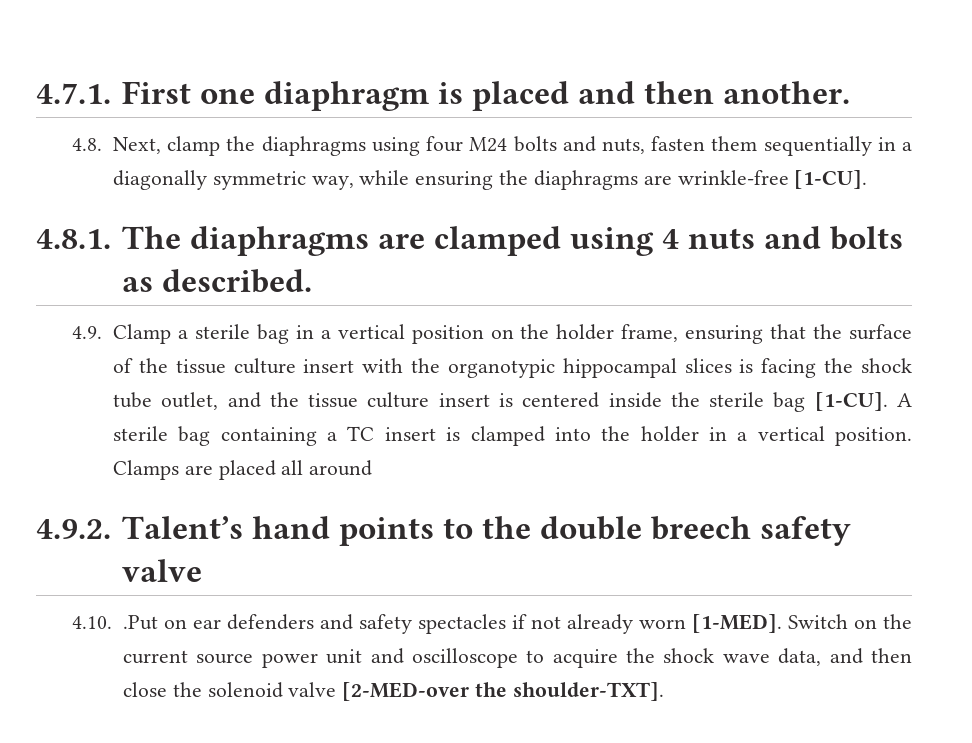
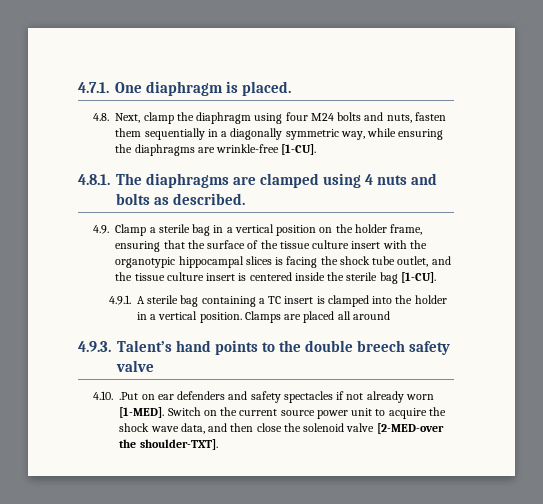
- 4.7.1. First one diaphragm is placed and then another.
+ 4.7.1. One diaphragm is placed.
- 4.8. Next, clamp the diaphragms using four M24 bolts and nuts, fasten them sequentially in a diagonally symmetric way, while ensuring the diaphragms are wrinkle-free [1-CU].
+ 4.8. Next, clamp the diaphragm using four M24 bolts and nuts, fasten them sequentially in a diagonally symmetric way, while ensuring the diaphragms are wrinkle-free [1-CU].
- 4.9. Clamp a sterile bag in a vertical position on the holder frame, ensuring that the surface of the tissue culture insert with the organotypic hippocampal slices is facing the shock tube outlet, and the tissue culture insert is centered inside the sterile bag [1-CU]. A sterile bag containing a TC insert is clamped into the holder in a vertical position.
+ 4.9. Clamp a sterile bag in a vertical position on the holder frame, ensuring that the surface of the tissue culture insert with the organotypic hippocampal slices is facing the shock tube outlet, and the tissue culture insert is centered inside the sterile bag [1-CU].
+ 4.9.1. A sterile bag containing a TC insert is clamped into the holder in a vertical position.
- 4.9.2. Talent’s hand points to the double breech safety valve
+ 4.9.3. Talent’s hand points to the double breech safety valve
- Switch on the current source power unit and oscilloscope to acquire the shock wave data, and then close the solenoid valve [2-MED-over the shoulder-TXT].
+ Switch on the current source power unit to acquire the shock wave data, and then close the solenoid valve [2-MED-over the shoulder-TXT].

